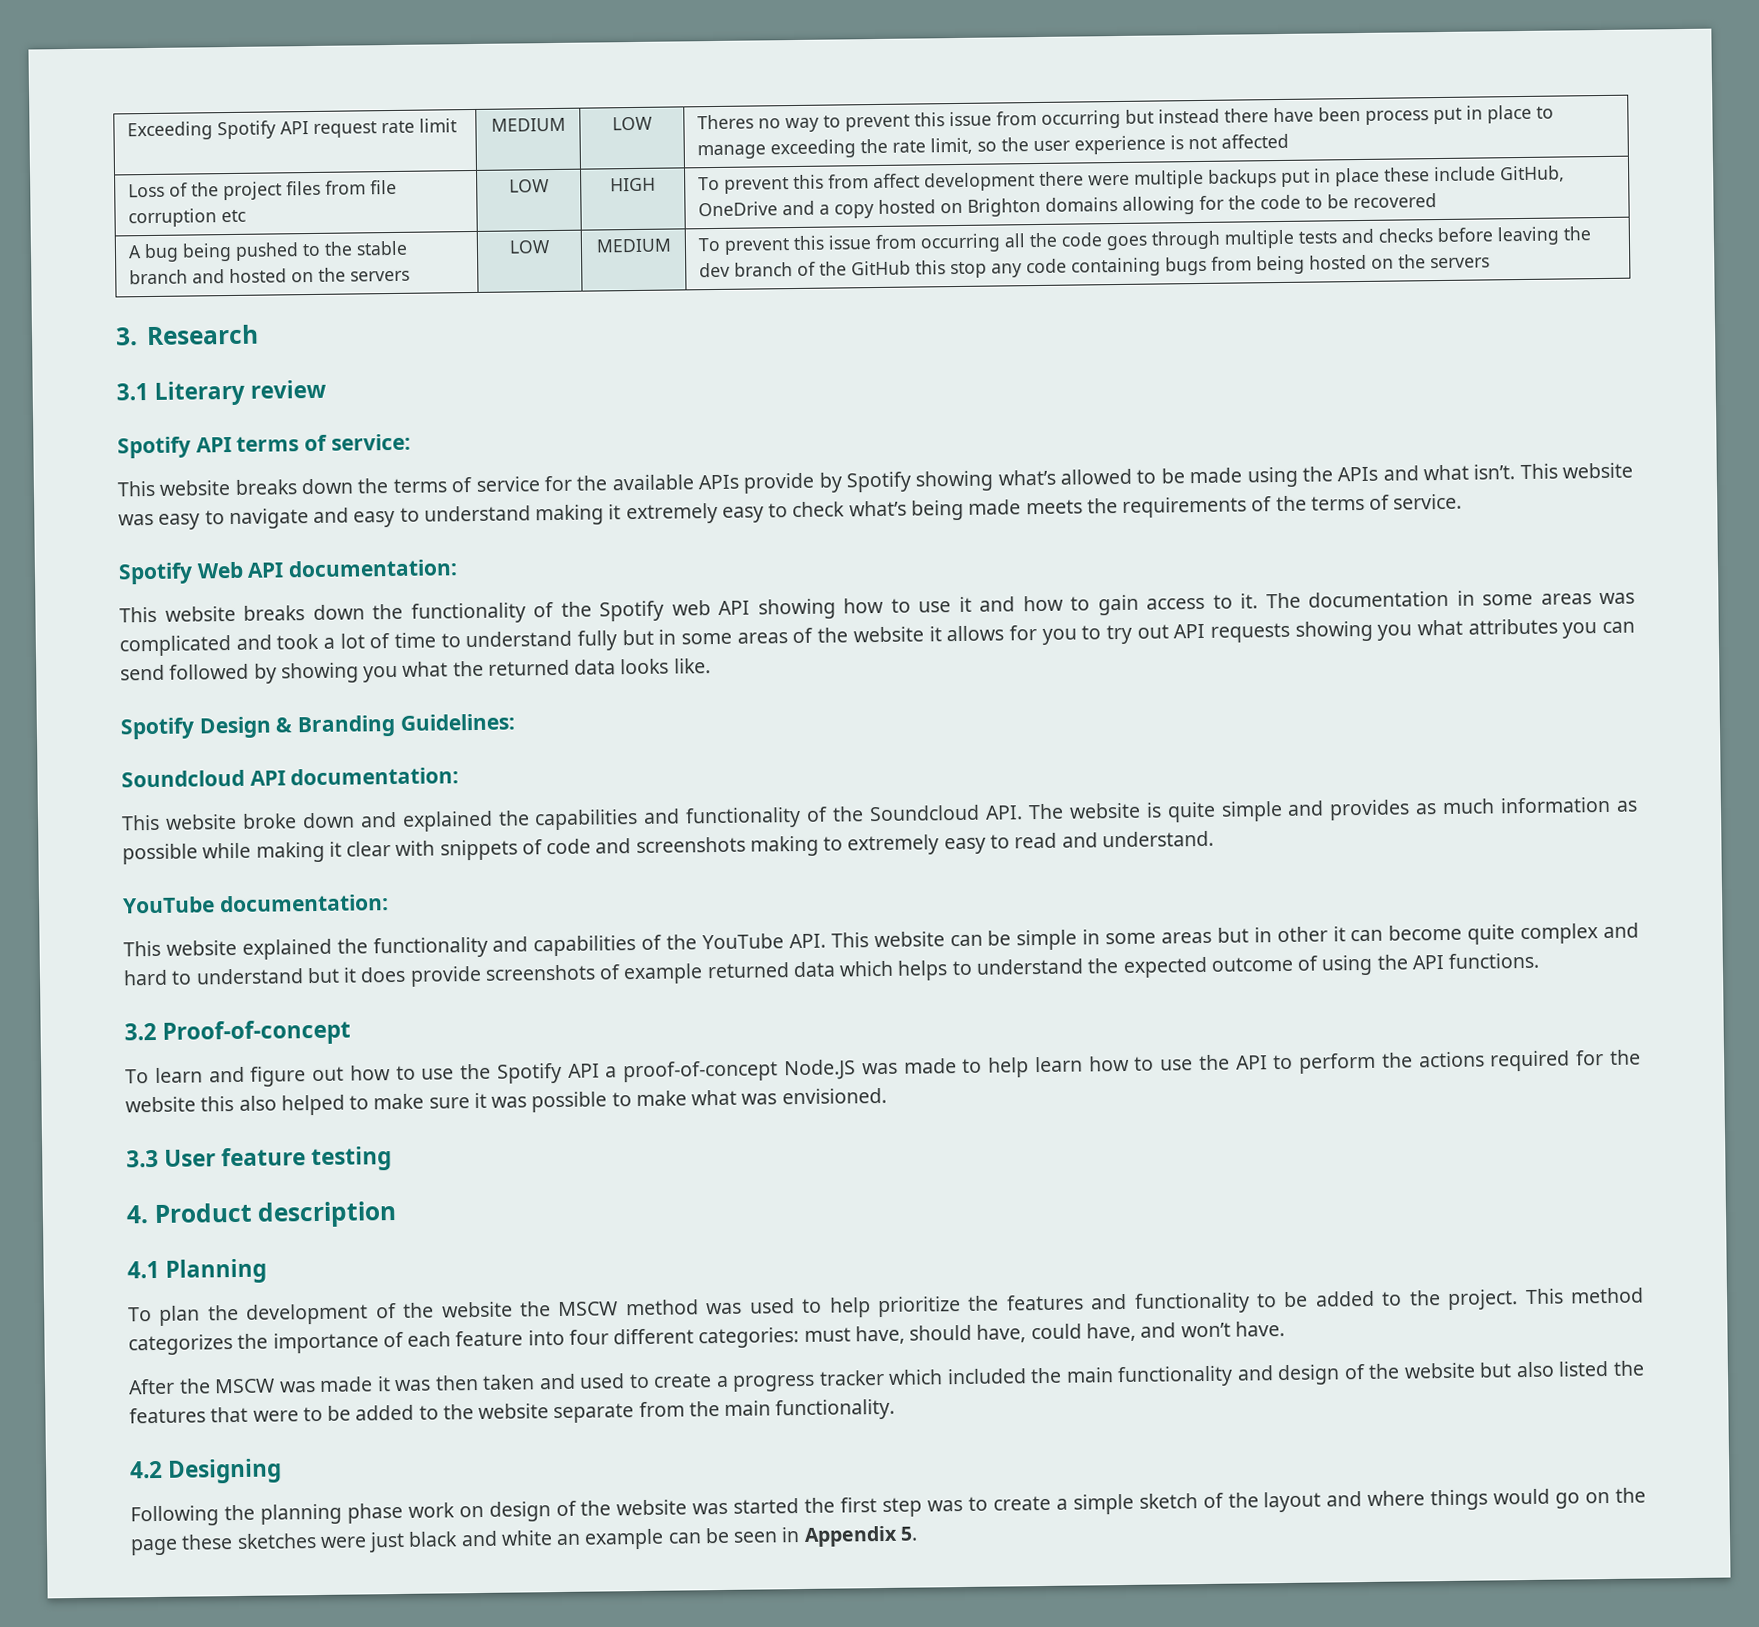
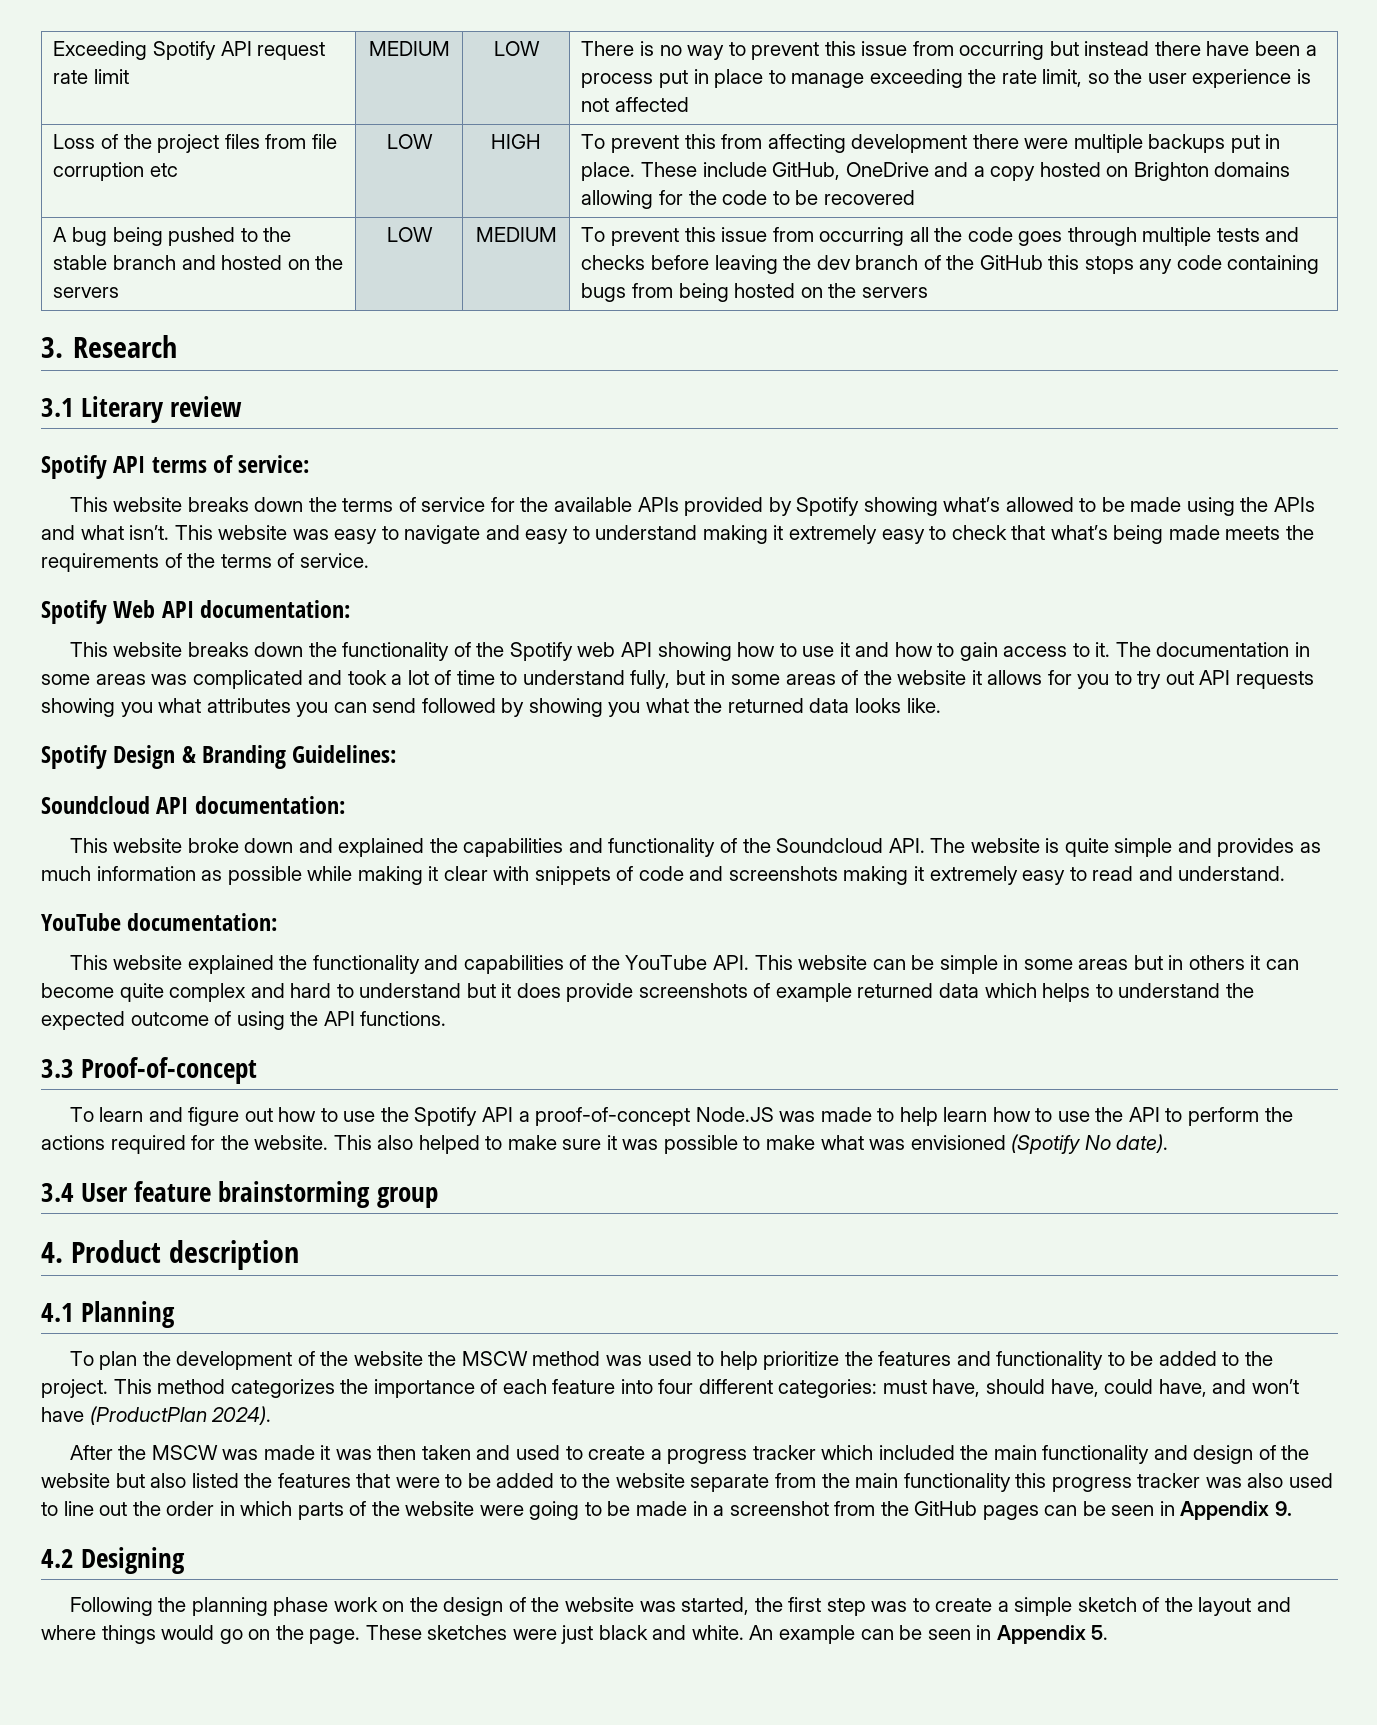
- Theres no way to prevent this issue from occurring but instead there have been process put in place to manage exceeding the rate limit, so the user experience is not affected
+ There is no way to prevent this issue from occurring but instead there have been a process put in place to manage exceeding the rate limit, so the user experience is not affected
- To prevent this from affect development there were multiple backups put in place these include GitHub, OneDrive and a copy hosted on Brighton domains allowing for the code to be recovered
+ To prevent this from affecting development there were multiple backups put in place. These include GitHub, OneDrive and a copy hosted on Brighton domains allowing for the code to be recovered
- To prevent this issue from occurring all the code goes through multiple tests and checks before leaving the dev branch of the GitHub this stop any code containing bugs from being hosted on the servers
+ To prevent this issue from occurring all the code goes through multiple tests and checks before leaving the dev branch of the GitHub this stops any code containing bugs from being hosted on the servers
- This website breaks down the terms of service for the available APIs provide by Spotify showing what’s allowed to be made using the APIs and what isn’t.
+ This website breaks down the terms of service for the available APIs provided by Spotify showing what’s allowed to be made using the APIs and what isn’t.
- This website was easy to navigate and easy to understand making it extremely easy to check what’s being made meets the requirements of the terms of service.
+ This website was easy to navigate and easy to understand making it extremely easy to check that what’s being made meets the requirements of the terms of service.
- The documentation in some areas was complicated and took a lot of time to understand fully but in some areas of the website it allows for you to try out API requests showing you what attributes you can send followed by showing you what the returned data looks like.
+ The documentation in some areas was complicated and took a lot of time to understand fully, but in some areas of the website it allows for you to try out API requests showing you what attributes you can send followed by showing you what the returned data looks like.
- This website broke down and explained the capabilities and functionality of the Soundcloud API. The website is quite simple and provides as much information as possible while making it clear with snippets of code and screenshots making to extremely easy to read and understand.
+ This website broke down and explained the capabilities and functionality of the Soundcloud API. The website is quite simple and provides as much information as possible while making it clear with snippets of code and screenshots making it extremely easy to read and understand.
- This website explained the functionality and capabilities of the YouTube API. This website can be simple in some areas but in other it can become quite complex and hard to understand but it does provide screenshots of example returned data which helps to understand the expected outcome of using the API functions.
+ This website explained the functionality and capabilities of the YouTube API. This website can be simple in some areas but in others it can become quite complex and hard to understand but it does provide screenshots of example returned data which helps to understand the expected outcome of using the API functions.
- 3.2 Proof-of-concept
+ 3.3 Proof-of-concept
- To learn and figure out how to use the Spotify API a proof-of-concept Node.JS was made to help learn how to use the API to perform the actions required for the website this also helped to make sure it was possible to make what was envisioned.
- 3.3 User feature testing
+ To learn and figure out how to use the Spotify API a proof-of-concept Node.JS was made to help learn how to use the API to perform the actions required for the website. This also helped to make sure it was possible to make what was envisioned (Spotify No date).
+ 3.4 User feature brainstorming group
- This method categorizes the importance of each feature into four different categories: must have, should have, could have, and won’t have.
+ This method categorizes the importance of each feature into four different categories: must have, should have, could have, and won’t have (ProductPlan 2024).
- After the MSCW was made it was then taken and used to create a progress tracker which included the main functionality and design of the website but also listed the features that were to be added to the website separate from the main functionality.
+ After the MSCW was made it was then taken and used to create a progress tracker which included the main functionality and design of the website but also listed the features that were to be added to the website separate from the main functionality this progress tracker was also used to line out the order in which parts of the website were going to be made in a screenshot from the GitHub pages can be seen in Appendix 9.
- Following the planning phase work on design of the website was started the first step was to create a simple sketch of the layout and where things would go on the page these sketches were just black and white an example can be seen in Appendix 5.
+ Following the planning phase work on the design of the website was started, the first step was to create a simple sketch of the layout and where things would go on the page. These sketches were just black and white. An example can be seen in Appendix 5.

